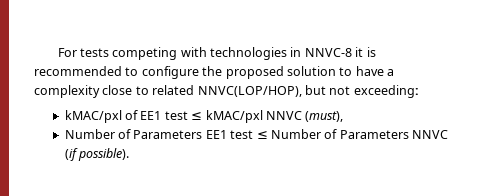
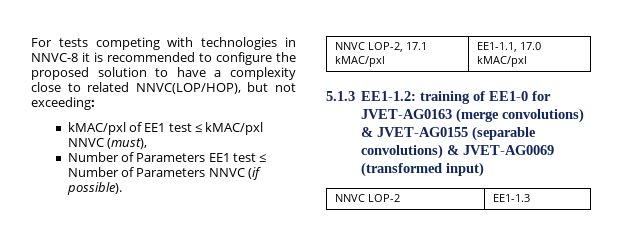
+ NNVC LOP-2, 17.1 kMAC/pxl | EE1-1.1, 17.0 kMAC/pxl
+ 5.1.3 EE1-1.2: training of EE1-0 for JVET-AG0163 (merge convolutions) & JVET-AG0155 (separable convolutions) & JVET-AG0069 (transformed input)
+ NNVC LOP-2 | EE1-1.3

